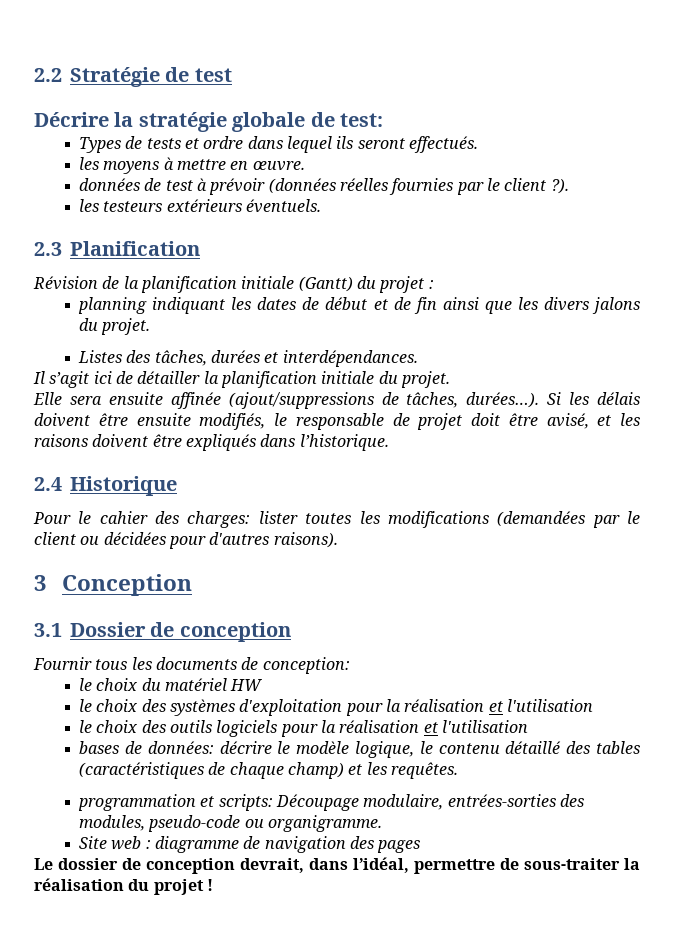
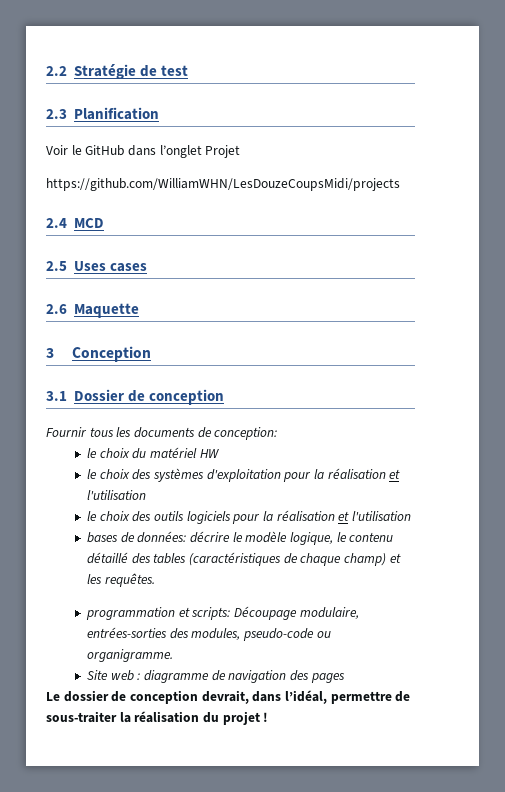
- Décrire la stratégie globale de test:
- Types de tests et ordre dans lequel ils seront effectués.
- les moyens à mettre en œuvre.
- données de test à prévoir (données réelles fournies par le client ?).
- les testeurs extérieurs éventuels.
  2.3 Planification
- Révision de la planification initiale (Gantt) du projet :
- planning indiquant les dates de début et de fin ainsi que les divers jalons du projet.
- Listes des tâches, durées et interdépendances.
- Il s’agit ici de détailler la planification initiale du projet.
- Elle sera ensuite affinée (ajout/suppressions de tâches, durées…). Si les délais doivent être ensuite modifiés, le responsable de projet doit être avisé, et les raisons doivent être expliqués dans l’historique.
- 2.4 Historique
- Pour le cahier des charges: lister toutes les modifications (demandées par le client ou décidées pour d'autres raisons).
+ Voir le GitHub dans l’onglet Projet
+ https://github.com/WilliamWHN/LesDouzeCoupsMidi/projects
+ 2.4 MCD
+ 2.5 Uses cases
+ 2.6 Maquette

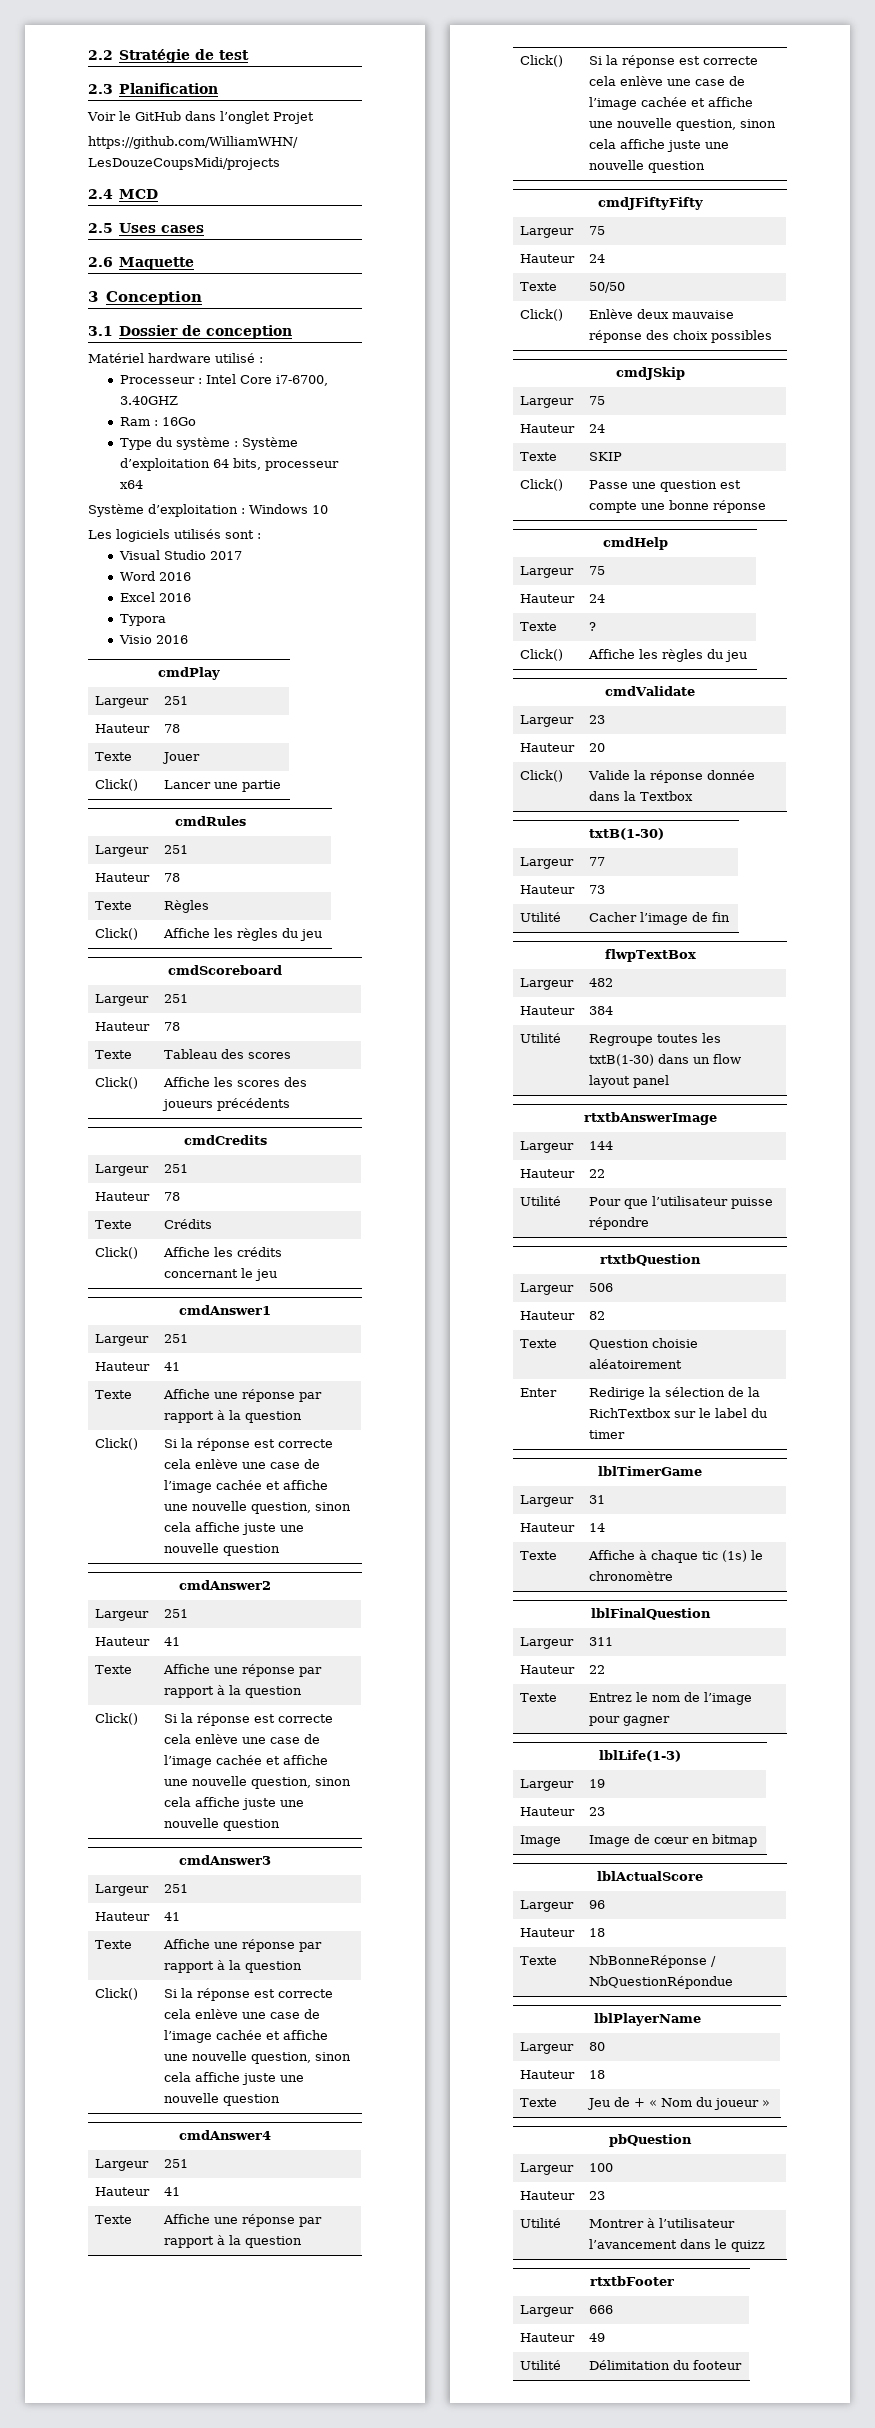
- Fournir tous les documents de conception:
- le choix du matériel HW
- le choix des systèmes d'exploitation pour la réalisation et l'utilisation
- le choix des outils logiciels pour la réalisation et l'utilisation
- bases de données: décrire le modèle logique, le contenu détaillé des tables (caractéristiques de chaque champ) et les requêtes.
- programmation et scripts: Découpage modulaire, entrées-sorties des modules, pseudo-code ou organigramme.
- Site web : diagramme de navigation des pages
- Le dossier de conception devrait, dans l’idéal, permettre de sous-traiter la réalisation du projet !
+ Matériel hardware utilisé :
+ Processeur : Intel Core i7-6700, 3.40GHZ
+ Ram : 16Go
+ Type du système : Système d’exploitation 64 bits, processeur x64
+ Système d’exploitation : Windows 10
+ Les logiciels utilisés sont :
+ Visual Studio 2017
+ Word 2016
+ Excel 2016
+ Typora
+ Visio 2016
+ cmdPlay
+ Largeur | 251
+ Hauteur | 78
+ Texte | Jouer
+ Click() | Lancer une partie
+ cmdRules
+ Largeur | 251
+ Hauteur | 78
+ Texte | Règles
+ Click() | Affiche les règles du jeu
+ cmdScoreboard
+ Largeur | 251
+ Hauteur | 78
+ Texte | Tableau des scores
+ Click() | Affiche les scores des joueurs précédents
+ cmdCredits
+ Largeur | 251
+ Hauteur | 78
+ Texte | Crédits
+ Click() | Affiche les crédits concernant le jeu
+ cmdAnswer1
+ Largeur | 251
+ Hauteur | 41
+ Texte | Affiche une réponse par rapport à la question
+ Click() | Si la réponse est correcte cela enlève une case de l’image cachée et affiche une nouvelle question, sinon cela affiche juste une nouvelle question
+ cmdAnswer2
+ Largeur | 251
+ Hauteur | 41
+ Texte | Affiche une réponse par rapport à la question
+ Click() | Si la réponse est correcte cela enlève une case de l’image cachée et affiche une nouvelle question, sinon cela affiche juste une nouvelle question
+ cmdAnswer3
+ Largeur | 251
+ Hauteur | 41
+ Texte | Affiche une réponse par rapport à la question
+ Click() | Si la réponse est correcte cela enlève une case de l’image cachée et affiche une nouvelle question, sinon cela affiche juste une nouvelle question
+ cmdAnswer4
+ Largeur | 251
+ Hauteur | 41
+ Texte | Affiche une réponse par rapport à la question
+ Click() | Si la réponse est correcte cela enlève une case de l’image cachée et affiche une nouvelle question, sinon cela affiche juste une nouvelle question
+ cmdJFiftyFifty
+ Largeur | 75
+ Hauteur | 24
+ Texte | 50/50
+ Click() | Enlève deux mauvaise réponse des choix possibles
+ cmdJSkip
+ Largeur | 75
+ Hauteur | 24
+ Texte | SKIP
+ Click() | Passe une question est compte une bonne réponse
+ cmdHelp
+ Largeur | 75
+ Hauteur | 24
+ Texte | ?
+ Click() | Affiche les règles du jeu
+ cmdValidate
+ Largeur | 23
+ Hauteur | 20
+ Click() | Valide la réponse donnée dans la Textbox
+ txtB(1-30)
+ Largeur | 77
+ Hauteur | 73
+ Utilité | Cacher l’image de fin
+ flwpTextBox
+ Largeur | 482
+ Hauteur | 384
+ Utilité | Regroupe toutes les txtB(1-30) dans un flow layout panel
+ rtxtbAnswerImage
+ Largeur | 144
+ Hauteur | 22
+ Utilité | Pour que l’utilisateur puisse répondre
+ rtxtbQuestion
+ Largeur | 506
+ Hauteur | 82
+ Texte | Question choisie aléatoirement
+ Enter | Redirige la sélection de la RichTextbox sur le label du timer
+ lblTimerGame
+ Largeur | 31
+ Hauteur | 14
+ Texte | Affiche à chaque tic (1s) le chronomètre
+ lblFinalQuestion
+ Largeur | 311
+ Hauteur | 22
+ Texte | Entrez le nom de l’image pour gagner
+ lblLife(1-3)
+ Largeur | 19
+ Hauteur | 23
+ Image | Image de cœur en bitmap
+ lblActualScore
+ Largeur | 96
+ Hauteur | 18
+ Texte | NbBonneRéponse / NbQuestionRépondue
+ lblPlayerName
+ Largeur | 80
+ Hauteur | 18
+ Texte | Jeu de + « Nom du joueur »
+ pbQuestion
+ Largeur | 100
+ Hauteur | 23
+ Utilité | Montrer à l’utilisateur l’avancement dans le quizz
+ rtxtbFooter
+ Largeur | 666
+ Hauteur | 49
+ Utilité | Délimitation du footeur

